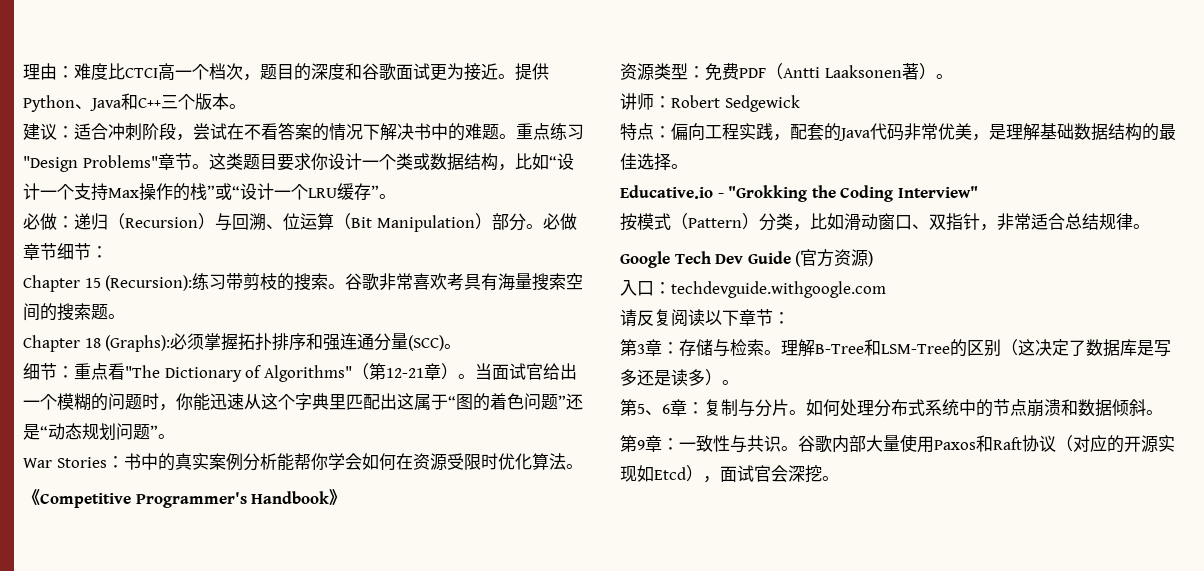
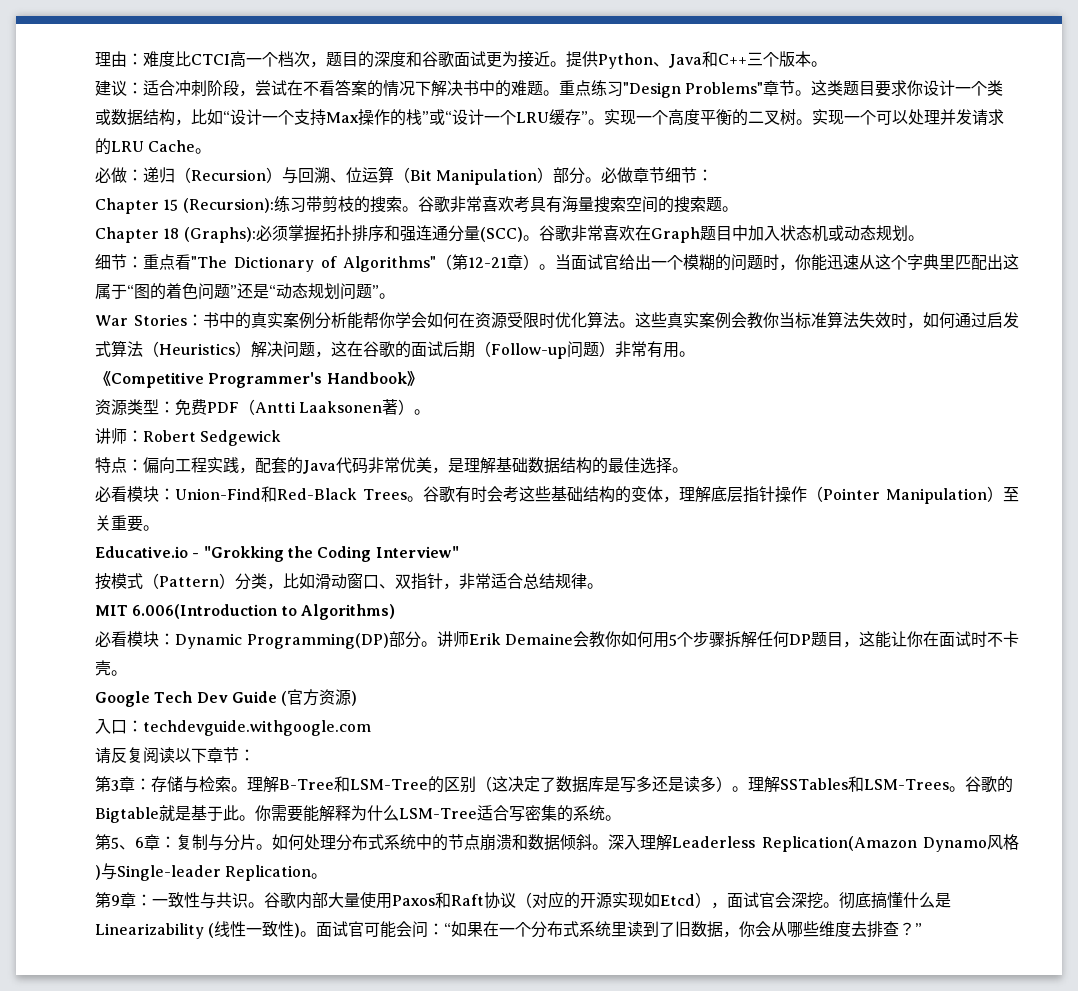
+ 实现一个高度平衡的二叉树。实现一个可以处理并发请求的LRU Cache。
+ 谷歌非常喜欢在Graph题目中加入状态机或动态规划。
+ 这些真实案例会教你当标准算法失效时，如何通过启发式算法（Heuristics）解决问题，这在谷歌的面试后期（Follow-up问题）非常有用。
+ 必看模块：Union-Find和Red-Black Trees。谷歌有时会考这些基础结构的变体，理解底层指针操作（Pointer Manipulation）至关重要。
+ MIT 6.006(Introduction to Algorithms)
+ 必看模块：Dynamic Programming(DP)部分。讲师Erik Demaine会教你如何用5个步骤拆解任何DP题目，这能让你在面试时不卡壳。
+ 理解SSTables和LSM-Trees。谷歌的Bigtable就是基于此。你需要能解释为什么LSM-Tree适合写密集的系统。
+ 深入理解Leaderless Replication(Amazon Dynamo风格)与Single-leader Replication。
+ 彻底搞懂什么是Linearizability (线性一致性)。面试官可能会问：“如果在一个分布式系统里读到了旧数据，你会从哪些维度去排查？”

